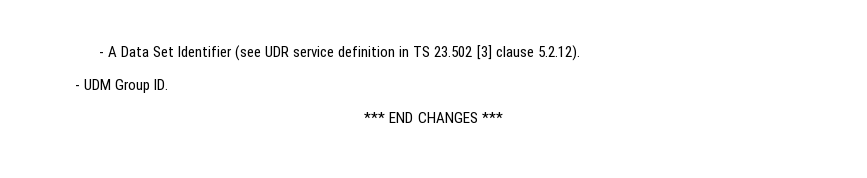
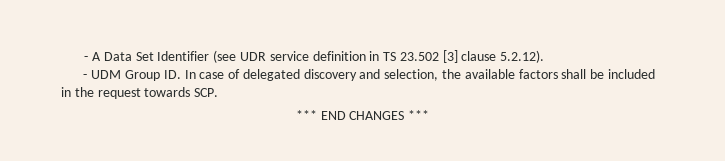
- - UDM Group ID.
+ - UDM Group ID. In case of delegated discovery and selection, the available factors shall be included in the request towards SCP.

